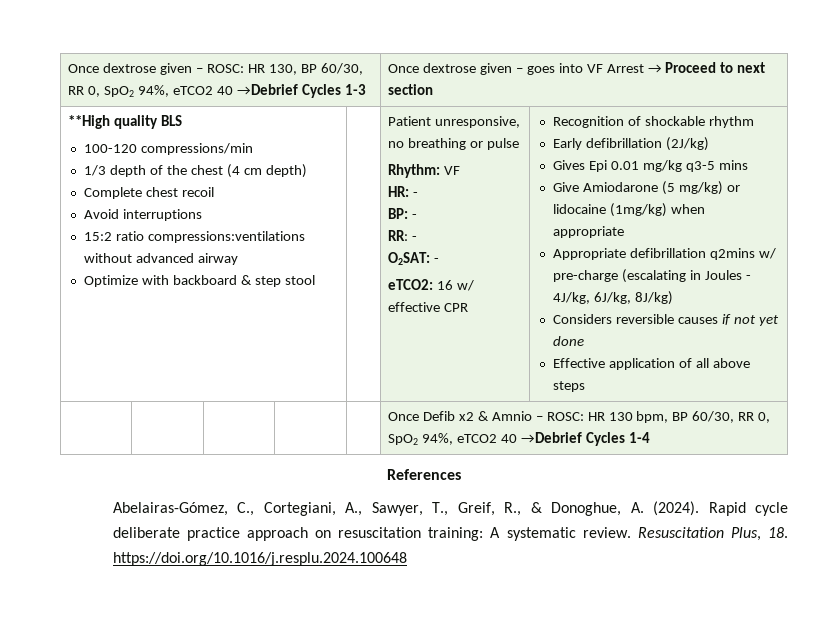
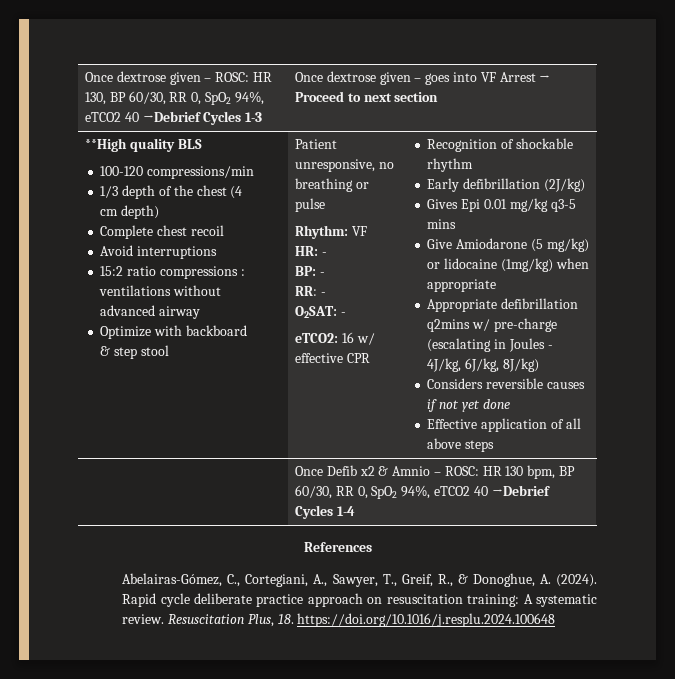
- 15:2 ratio compressions:ventilations without advanced airway
+ 15:2 ratio compressions : ventilations without advanced airway

